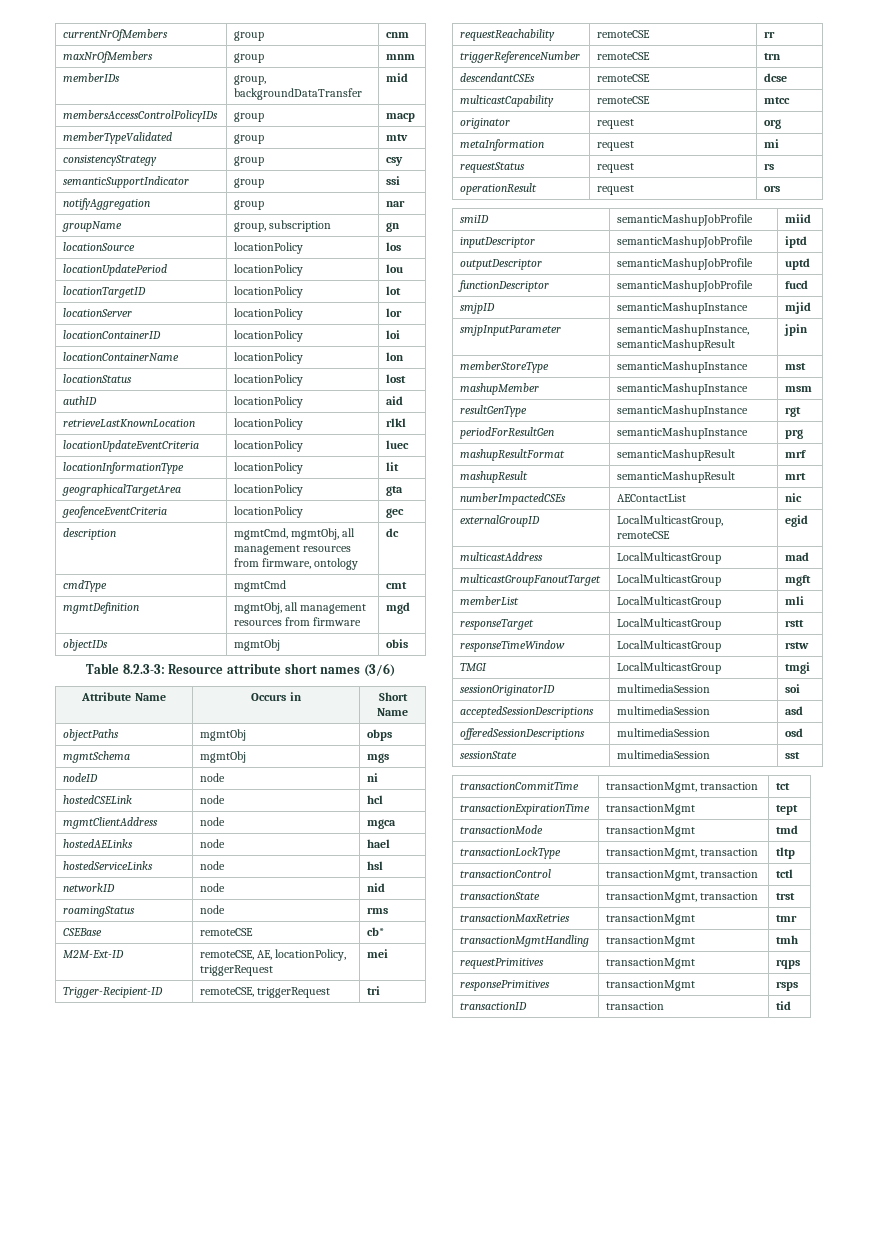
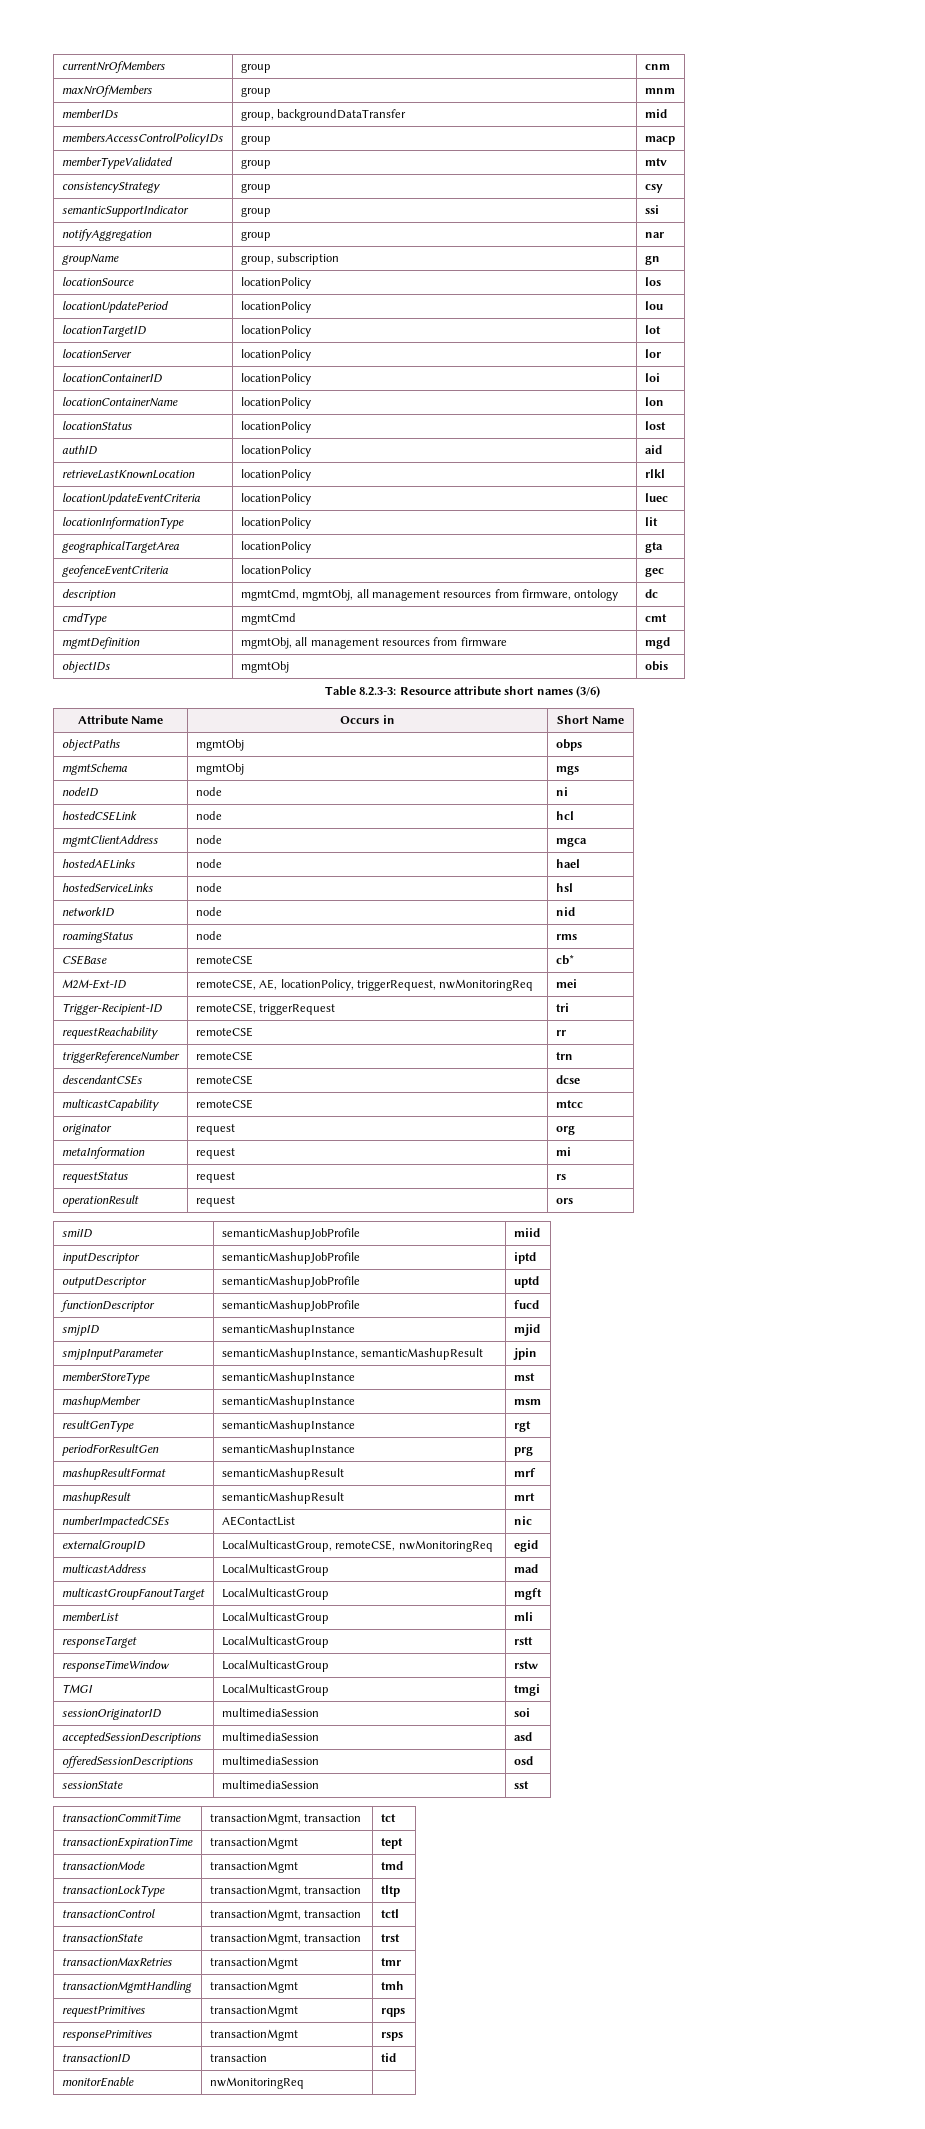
- M2M-Ext-ID | remoteCSE, AE, locationPolicy, triggerRequest | mei
+ M2M-Ext-ID | remoteCSE, AE, locationPolicy, triggerRequest, nwMonitoringReq | mei
- externalGroupID | LocalMulticastGroup, remoteCSE | egid
+ externalGroupID | LocalMulticastGroup, remoteCSE, nwMonitoringReq | egid
+ monitorEnable | nwMonitoringReq |

